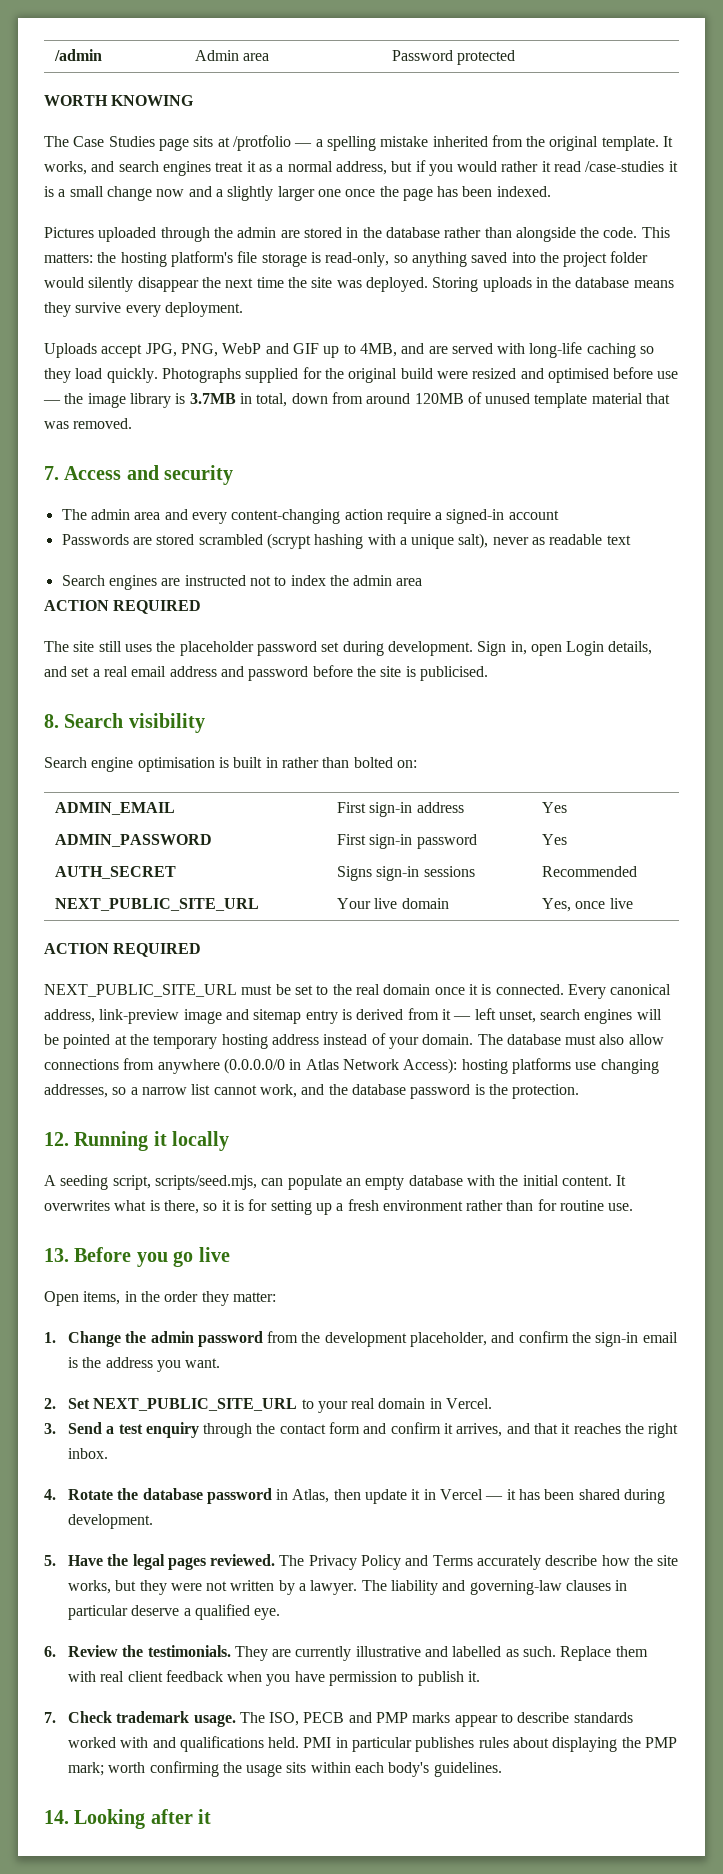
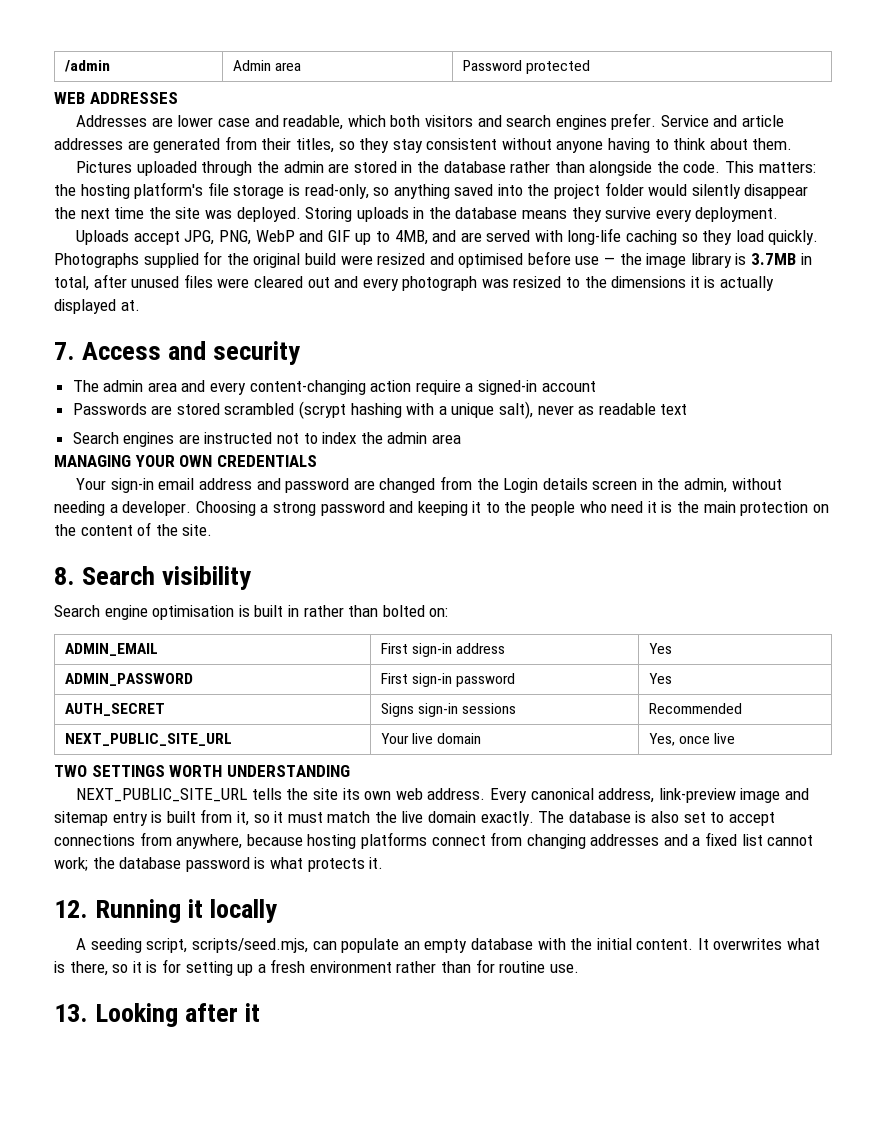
- WORTH KNOWING
- The Case Studies page sits at /protfolio — a spelling mistake inherited from the original template. It works, and search engines treat it as a normal address, but if you would rather it read /case-studies it is a small change now and a slightly larger one once the page has been indexed.
+ WEB ADDRESSES
+ Addresses are lower case and readable, which both visitors and search engines prefer. Service and article addresses are generated from their titles, so they stay consistent without anyone having to think about them.
- Photographs supplied for the original build were resized and optimised before use — the image library is 3.7MB in total, down from around 120MB of unused template material that was removed.
+ Photographs supplied for the original build were resized and optimised before use — the image library is 3.7MB in total, after unused files were cleared out and every photograph was resized to the dimensions it is actually displayed at.
  Search engines are instructed not to index the admin area
- ACTION REQUIRED
- The site still uses the placeholder password set during development. Sign in, open Login details, and set a real email address and password before the site is publicised.
+ MANAGING YOUR OWN CREDENTIALS
+ Your sign-in email address and password are changed from the Login details screen in the admin, without needing a developer. Choosing a strong password and keeping it to the people who need it is the main protection on the content of the site.
  NEXT_PUBLIC_SITE_URL | Your live domain | Yes, once live
- ACTION REQUIRED
- NEXT_PUBLIC_SITE_URL must be set to the real domain once it is connected.
+ TWO SETTINGS WORTH UNDERSTANDING
+ NEXT_PUBLIC_SITE_URL tells the site its own web address.
- Every canonical address, link-preview image and sitemap entry is derived from it — left unset, search engines will be pointed at the temporary hosting address instead of your domain. The database must also allow connections from anywhere (0.0.0.0/0 in Atlas Network Access): hosting platforms use changing addresses, so a narrow list cannot work, and the database password is the protection.
+ Every canonical address, link-preview image and sitemap entry is built from it, so it must match the live domain exactly. The database is also set to accept connections from anywhere, because hosting platforms connect from changing addresses and a fixed list cannot work; the database password is what protects it.
- 13. Before you go live
- Open items, in the order they matter:
- 1. Change the admin password from the development placeholder, and confirm the sign-in email is the address you want.
- 2. Set NEXT_PUBLIC_SITE_URL to your real domain in Vercel.
- 3. Send a test enquiry through the contact form and confirm it arrives, and that it reaches the right inbox.
- 4. Rotate the database password in Atlas, then update it in Vercel — it has been shared during development.
- 5. Have the legal pages reviewed. The Privacy Policy and Terms accurately describe how the site works, but they were not written by a lawyer. The liability and governing-law clauses in particular deserve a qualified eye.
- 6. Review the testimonials. They are currently illustrative and labelled as such. Replace them with real client feedback when you have permission to publish it.
- 7. Check trademark usage. The ISO, PECB and PMP marks appear to describe standards worked with and qualifications held. PMI in particular publishes rules about displaying the PMP mark; worth confirming the usage sits within each body's guidelines.
- 14. Looking after it
+ 13. Looking after it

